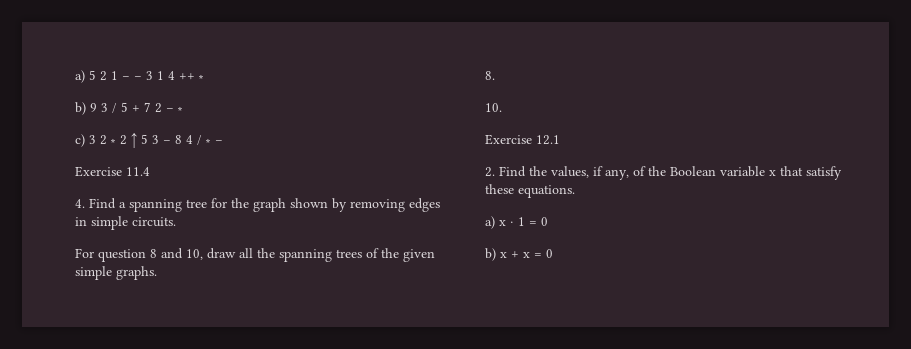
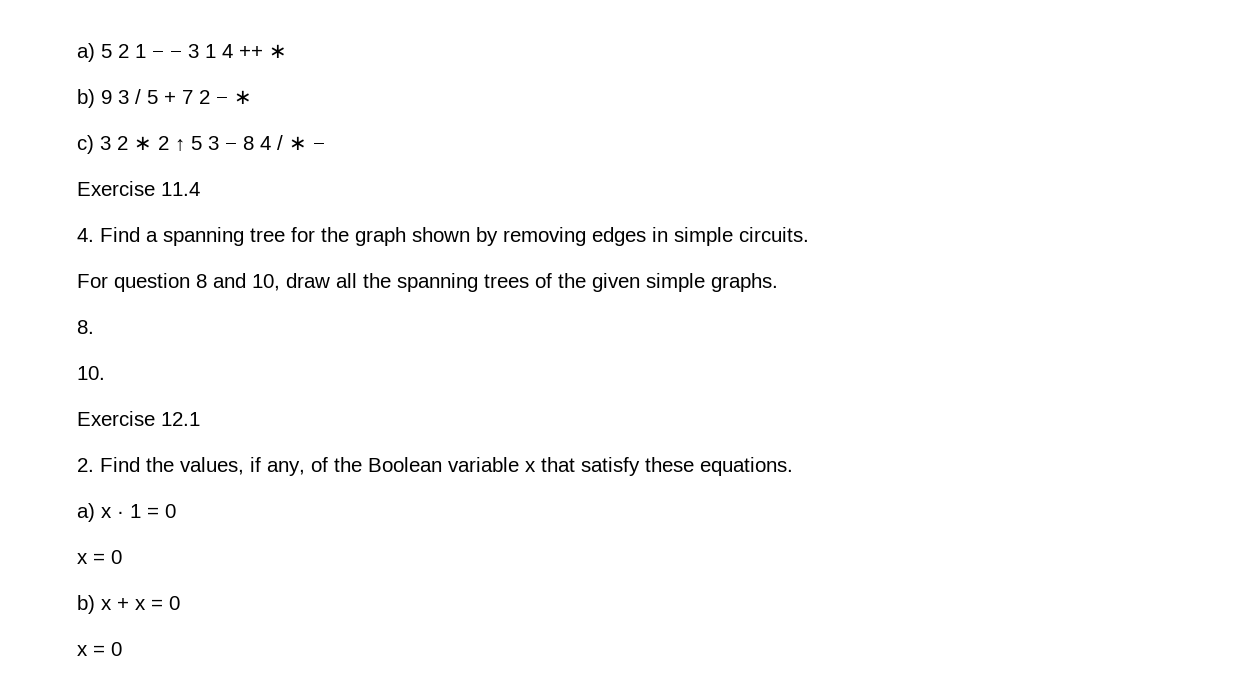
  a) x · 1 = 0
+ x = 0
  b) x + x = 0
+ x = 0

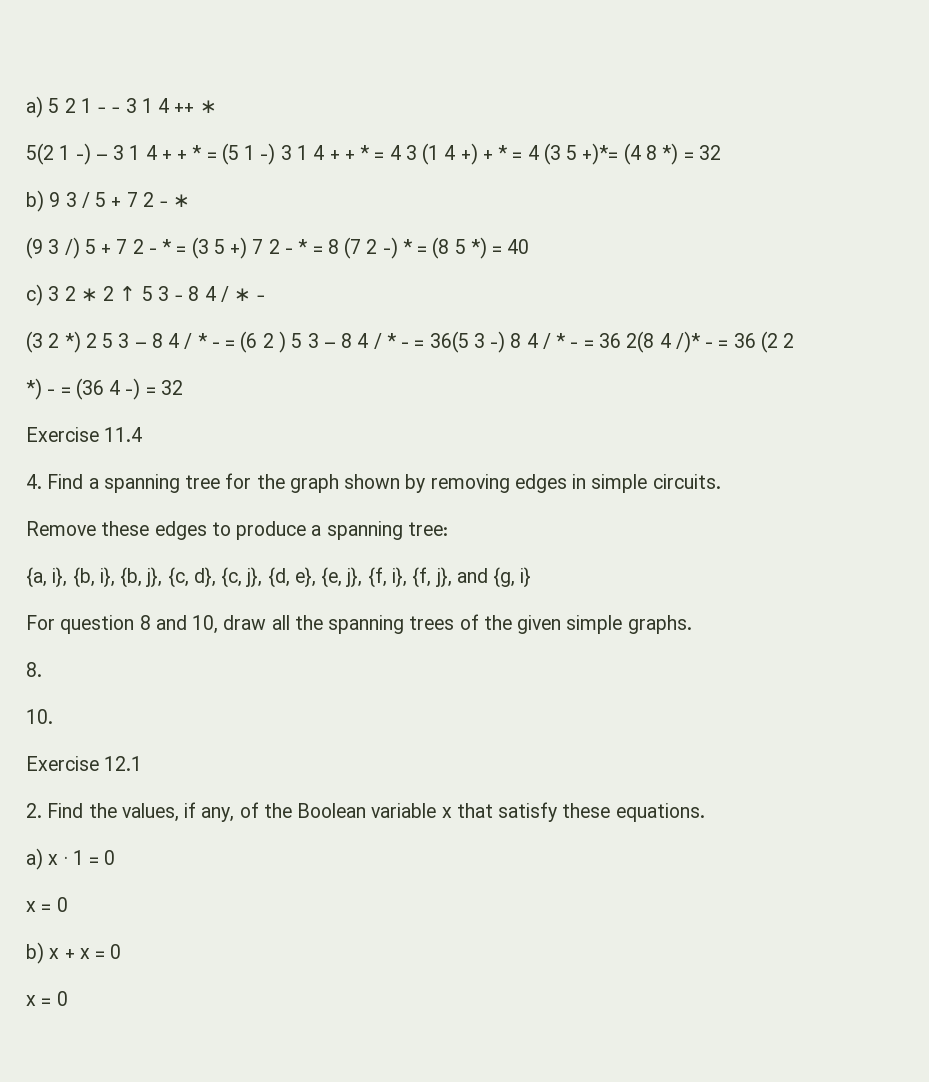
+ 5(2 1 -) – 3 1 4 + + * = (5 1 -) 3 1 4 + + * = 4 3 (1 4 +) + * = 4 (3 5 +)*= (4 8 *) = 32
+ (9 3 /) 5 + 7 2 - * = (3 5 +) 7 2 - * = 8 (7 2 -) * = (8 5 *) = 40
+ (3 2 *) 2 5 3 – 8 4 / * - = (6 2 ) 5 3 – 8 4 / * - = 36(5 3 -) 8 4 / * - = 36 2(8 4 /)* - = 36 (2 2
+ *) - = (36 4 -) = 32
+ Remove these edges to produce a spanning tree:
+ {a, i}, {b, i}, {b, j}, {c, d}, {c, j}, {d, e}, {e, j}, {f, i}, {f, j}, and {g, i}

